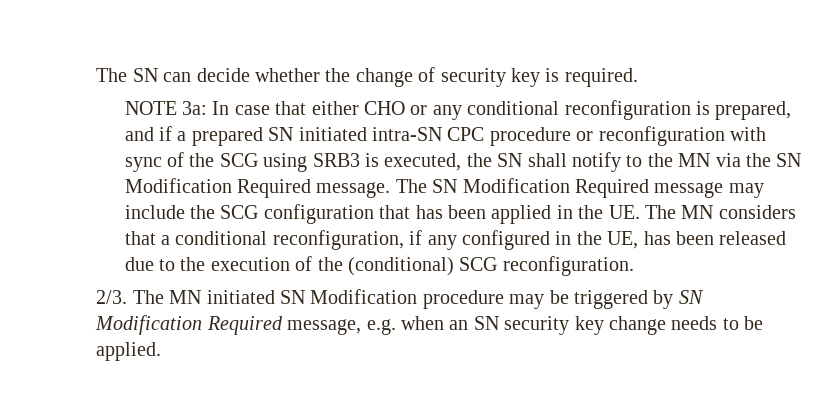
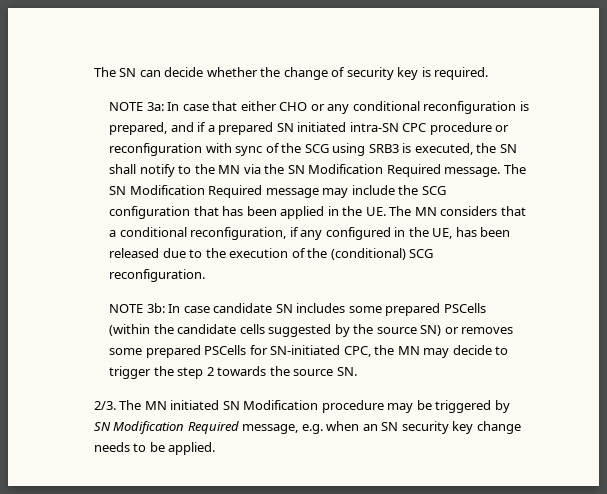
+ NOTE 3b: In case candidate SN includes some prepared PSCells (within the candidate cells suggested by the source SN) or removes some prepared PSCells for SN-initiated CPC, the MN may decide to trigger the step 2 towards the source SN.

